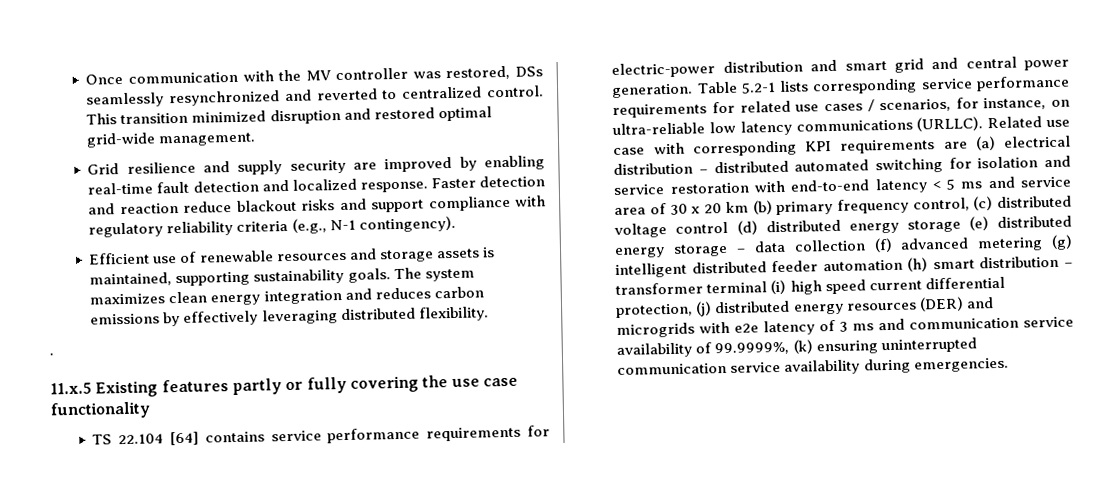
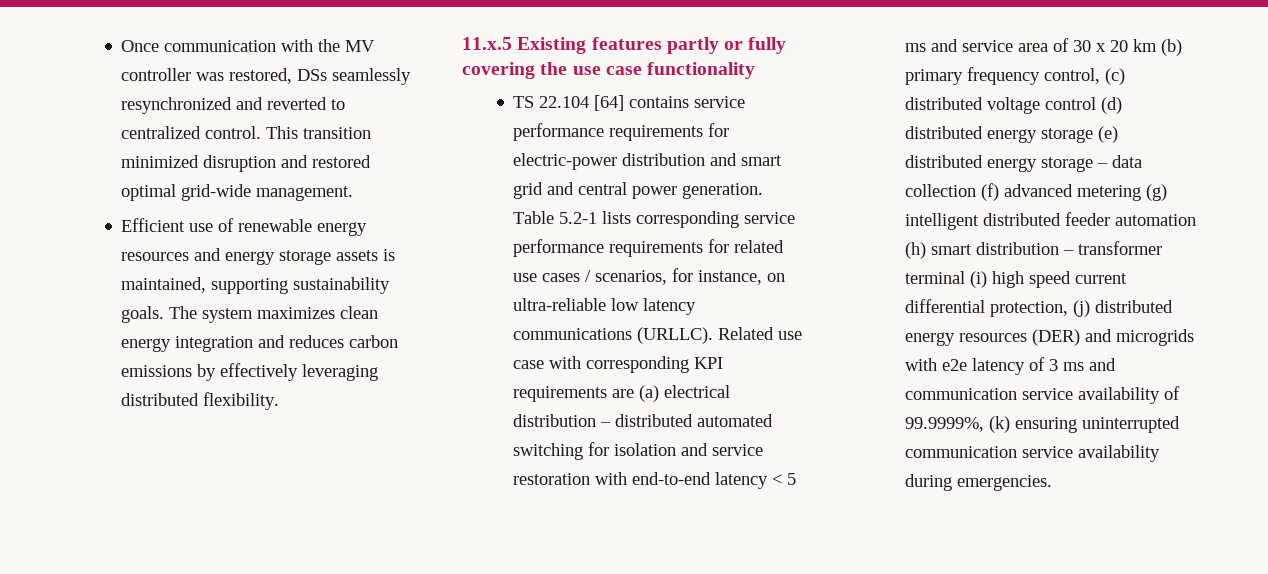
- Grid resilience and supply security are improved by enabling real-time fault detection and localized response. Faster detection and reaction reduce blackout risks and support compliance with regulatory reliability criteria (e.g., N-1 contingency).
- Efficient use of renewable resources and storage assets is maintained, supporting sustainability goals.
+ Efficient use of renewable energy resources and energy storage assets is maintained, supporting sustainability goals.
- .

